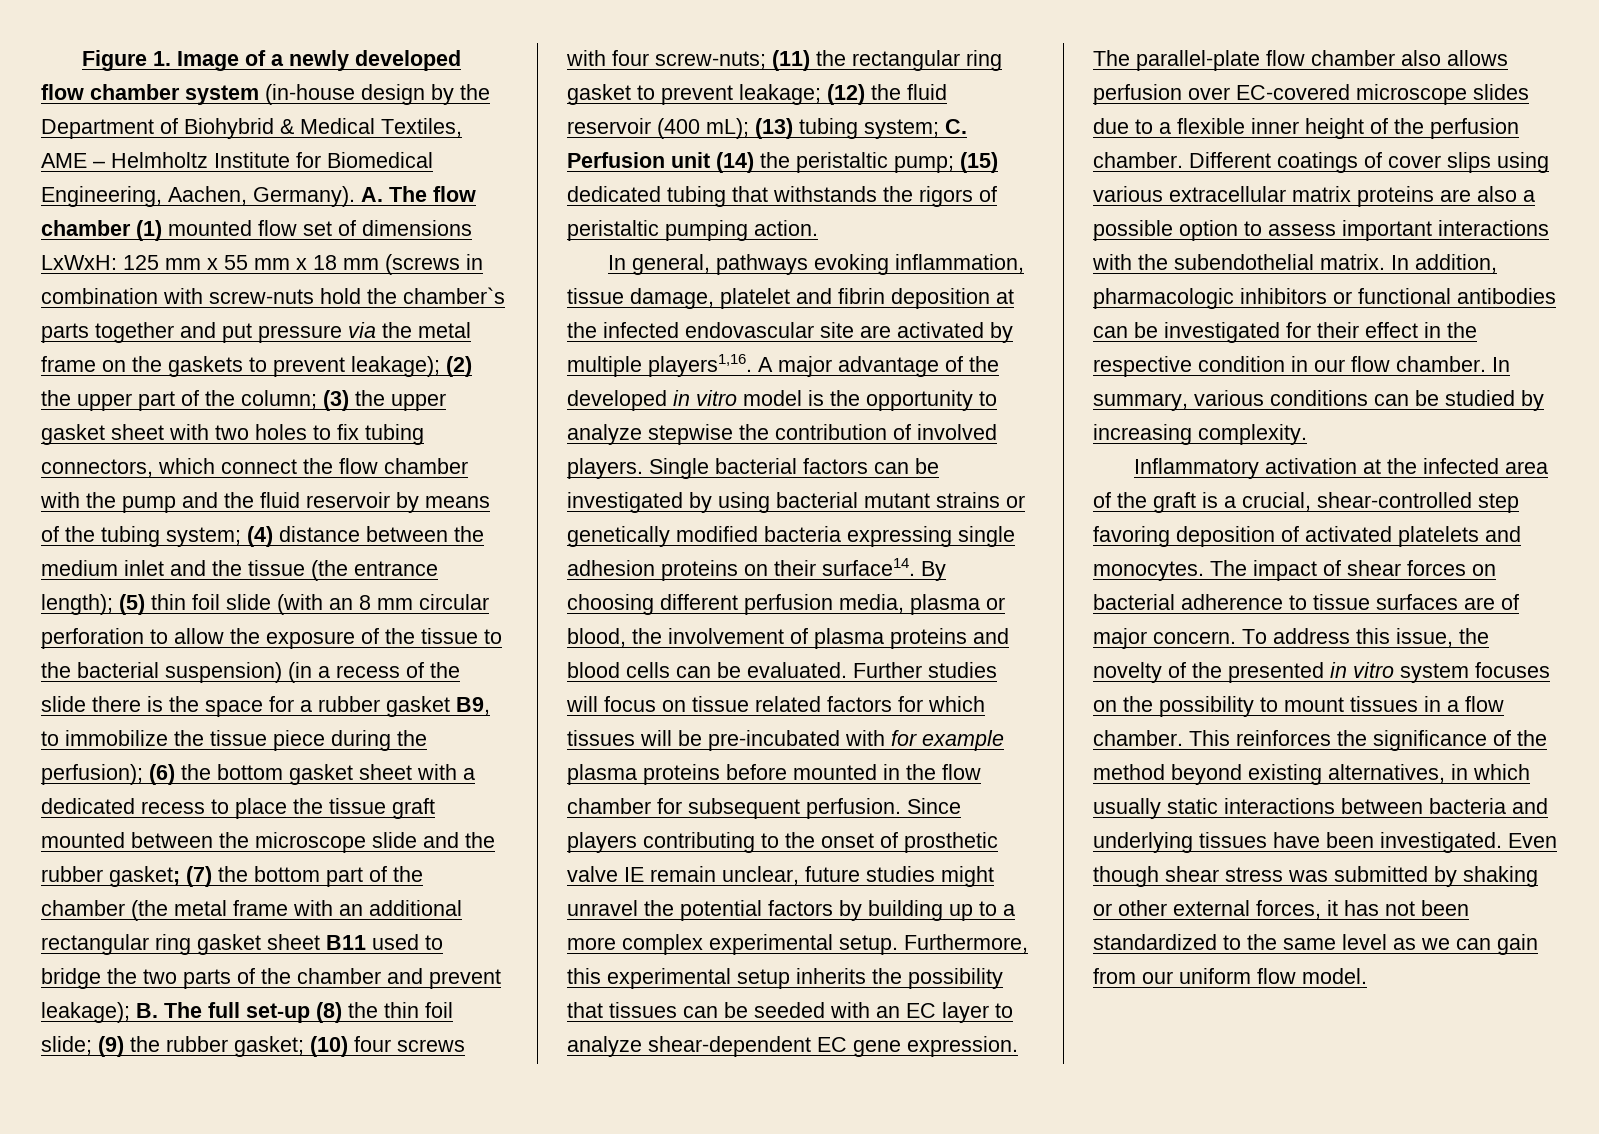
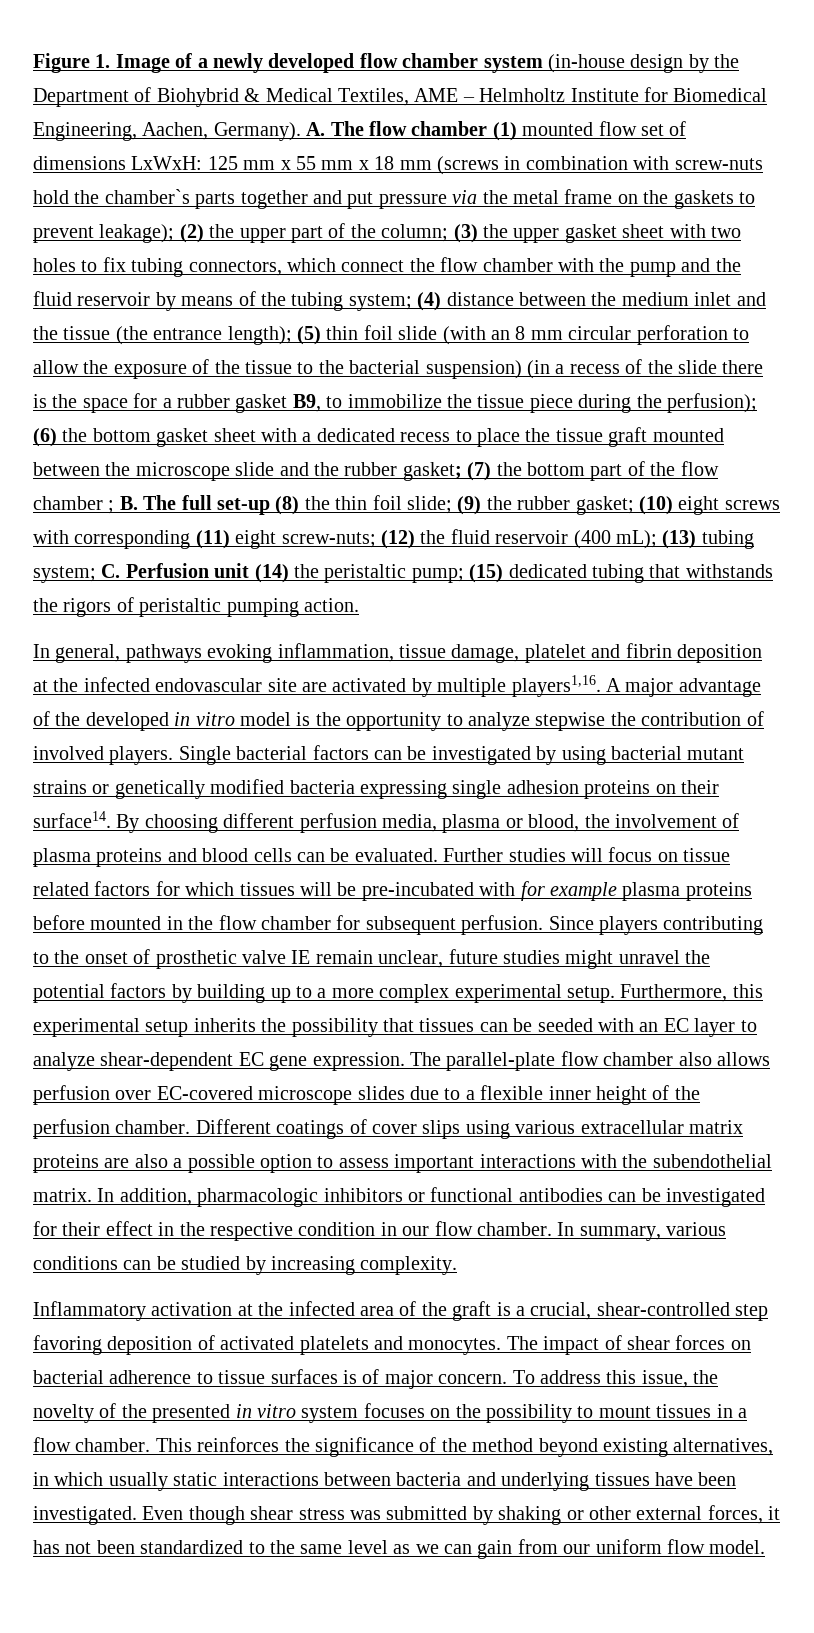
- (7) the bottom part of the chamber (the metal frame with an additional rectangular ring gasket sheet B11 used to bridge the two parts of the chamber and prevent leakage);
+ (7) the bottom part of the flow chamber ;
- (10) four screws with four screw-nuts; (11) the rectangular ring gasket to prevent leakage;
+ (10) eight screws with corresponding (11) eight screw-nuts;
- The impact of shear forces on bacterial adherence to tissue surfaces are of major concern.
+ The impact of shear forces on bacterial adherence to tissue surfaces is of major concern.

